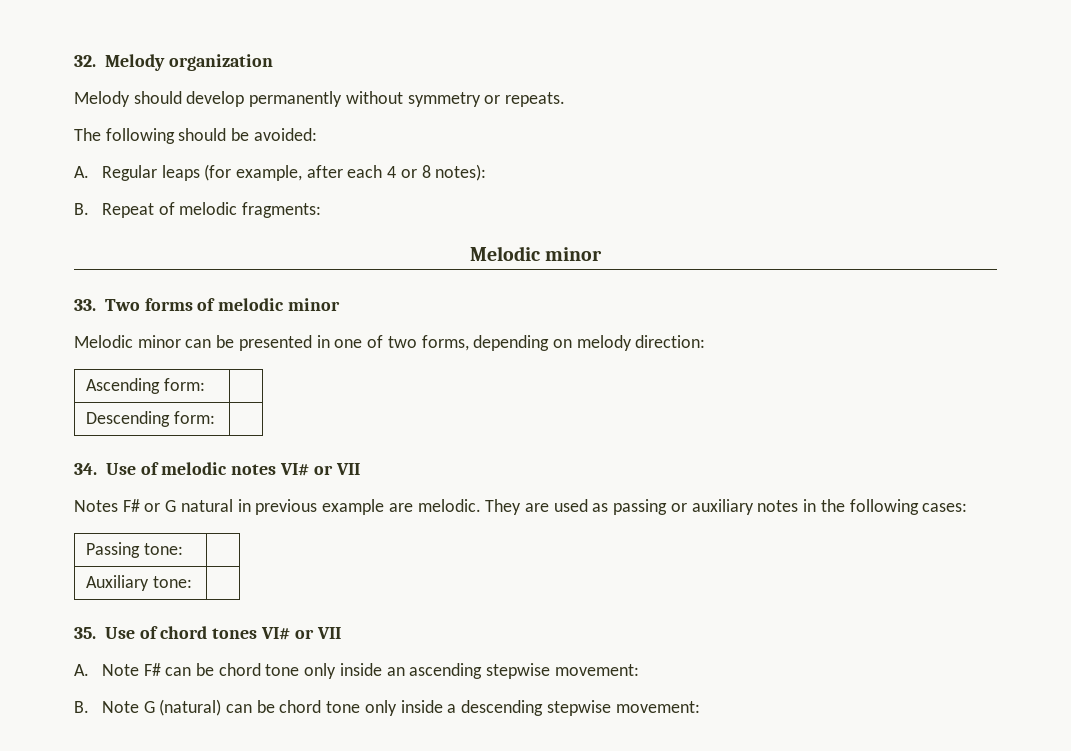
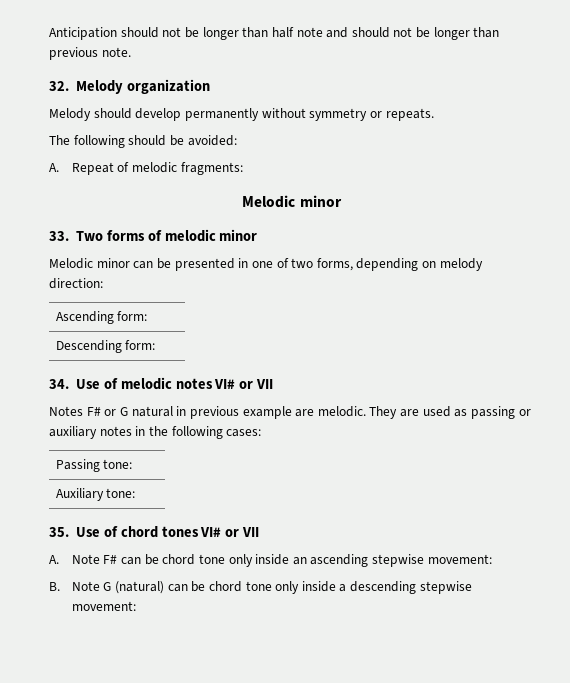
+ Anticipation should not be longer than half note and should not be longer than previous note.
- A. Regular leaps (for example, after each 4 or 8 notes):
- B. Repeat of melodic fragments:
+ A. Repeat of melodic fragments:

